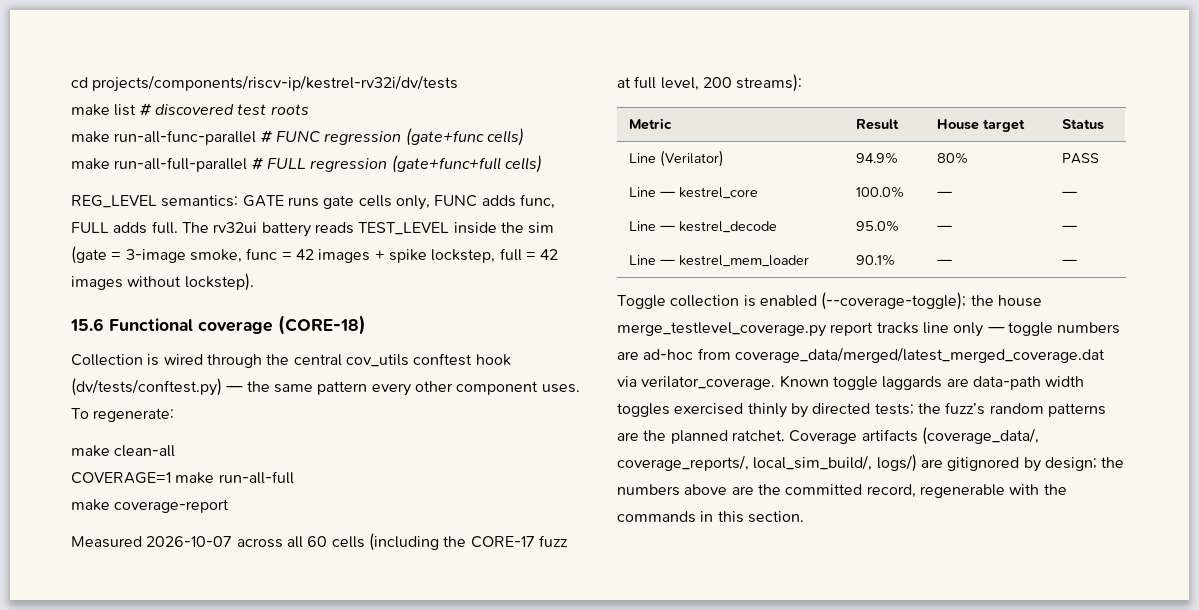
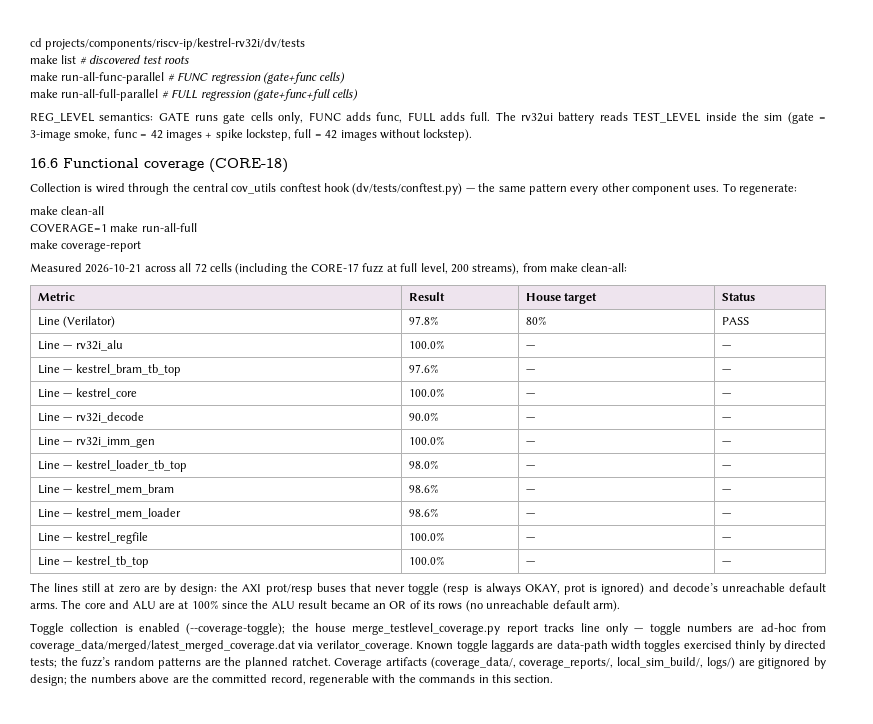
- 15.6 Functional coverage (CORE-18)
+ 16.6 Functional coverage (CORE-18)
- Measured 2026-10-07 across all 60 cells (including the CORE-17 fuzz at full level, 200 streams):
+ Measured 2026-10-21 across all 72 cells (including the CORE-17 fuzz at full level, 200 streams), from make clean-all:
- Line (Verilator) | 94.9% | 80% | PASS
+ Line (Verilator) | 97.8% | 80% | PASS
+ Line — rv32i_alu | 100.0% | — | —
+ Line — kestrel_bram_tb_top | 97.6% | — | —
- Line — kestrel_decode | 95.0% | — | —
+ Line — rv32i_decode | 90.0% | — | —
+ Line — rv32i_imm_gen | 100.0% | — | —
+ Line — kestrel_loader_tb_top | 98.0% | — | —
+ Line — kestrel_mem_bram | 98.6% | — | —
- Line — kestrel_mem_loader | 90.1% | — | —
+ Line — kestrel_mem_loader | 98.6% | — | —
+ Line — kestrel_regfile | 100.0% | — | —
+ Line — kestrel_tb_top | 100.0% | — | —
+ The lines still at zero are by design: the AXI prot/resp buses that never toggle (resp is always OKAY, prot is ignored) and decode’s unreachable default arms. The core and ALU are at 100% since the ALU result became an OR of its rows (no unreachable default arm).

